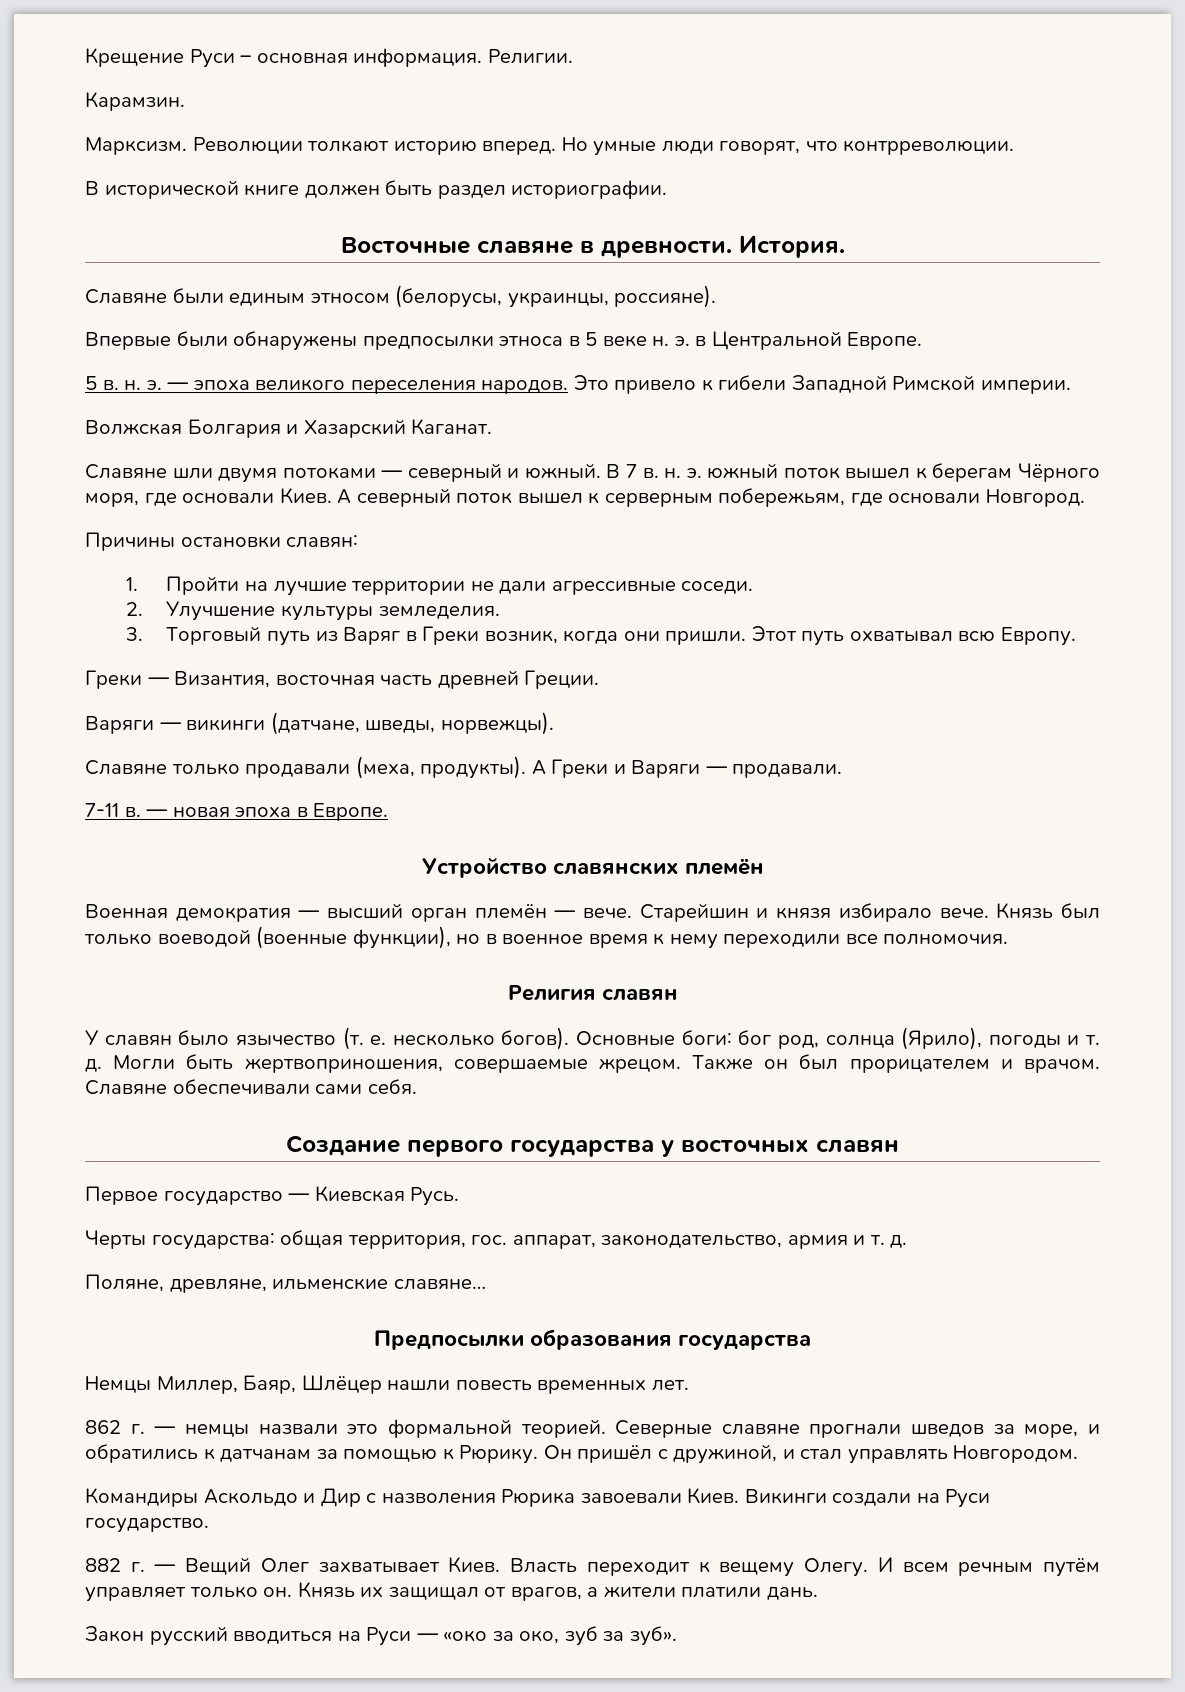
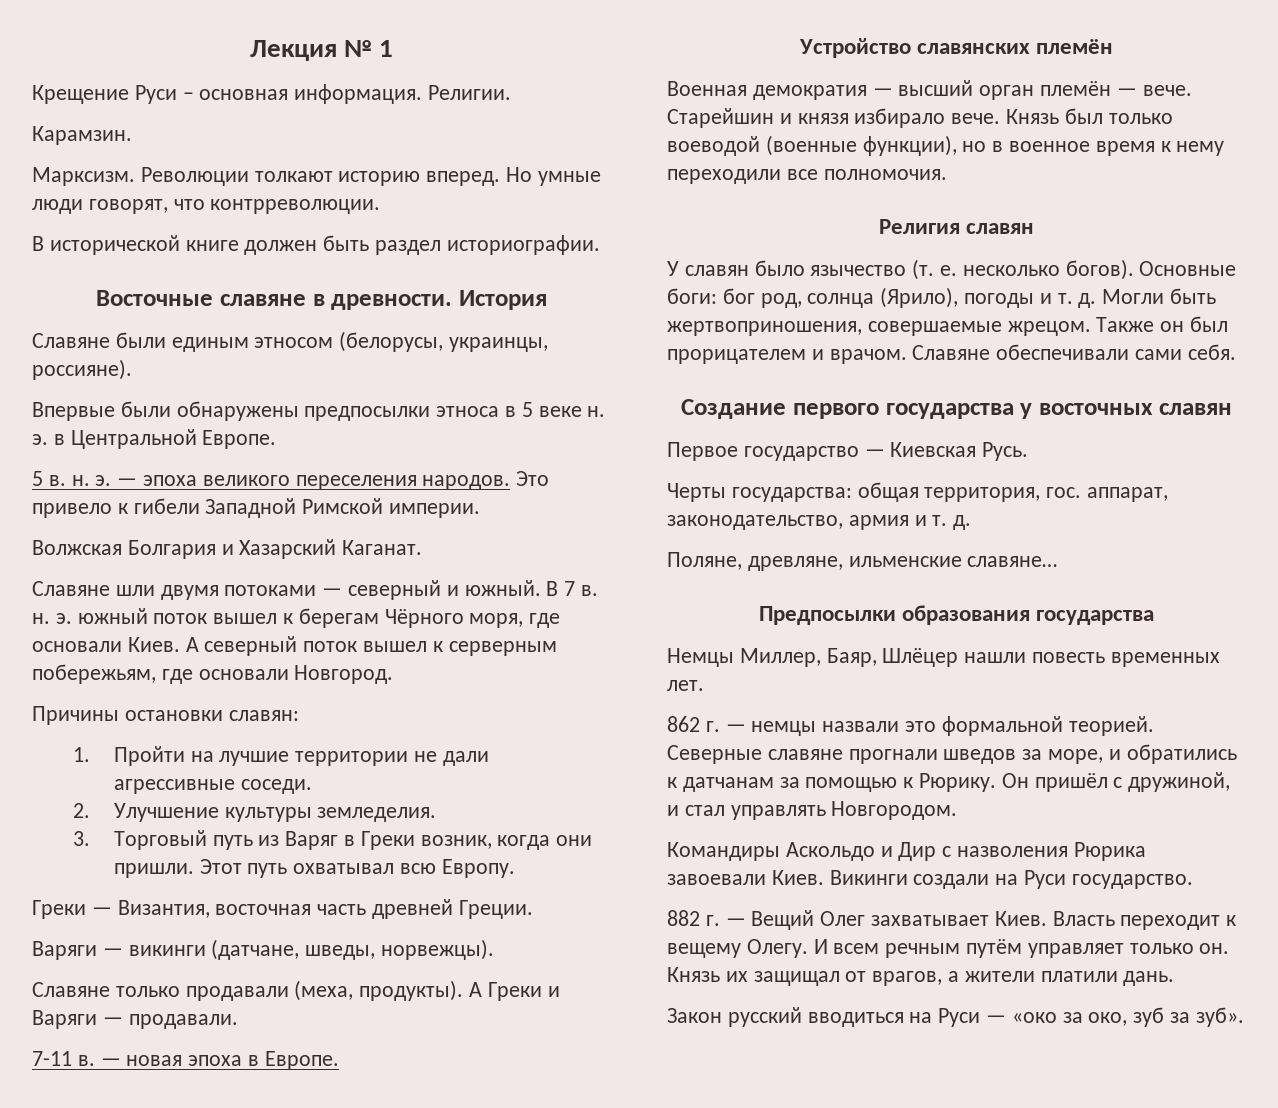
+ Лекция № 1
- История.
+ История

